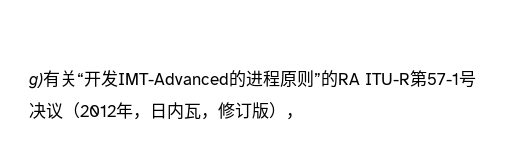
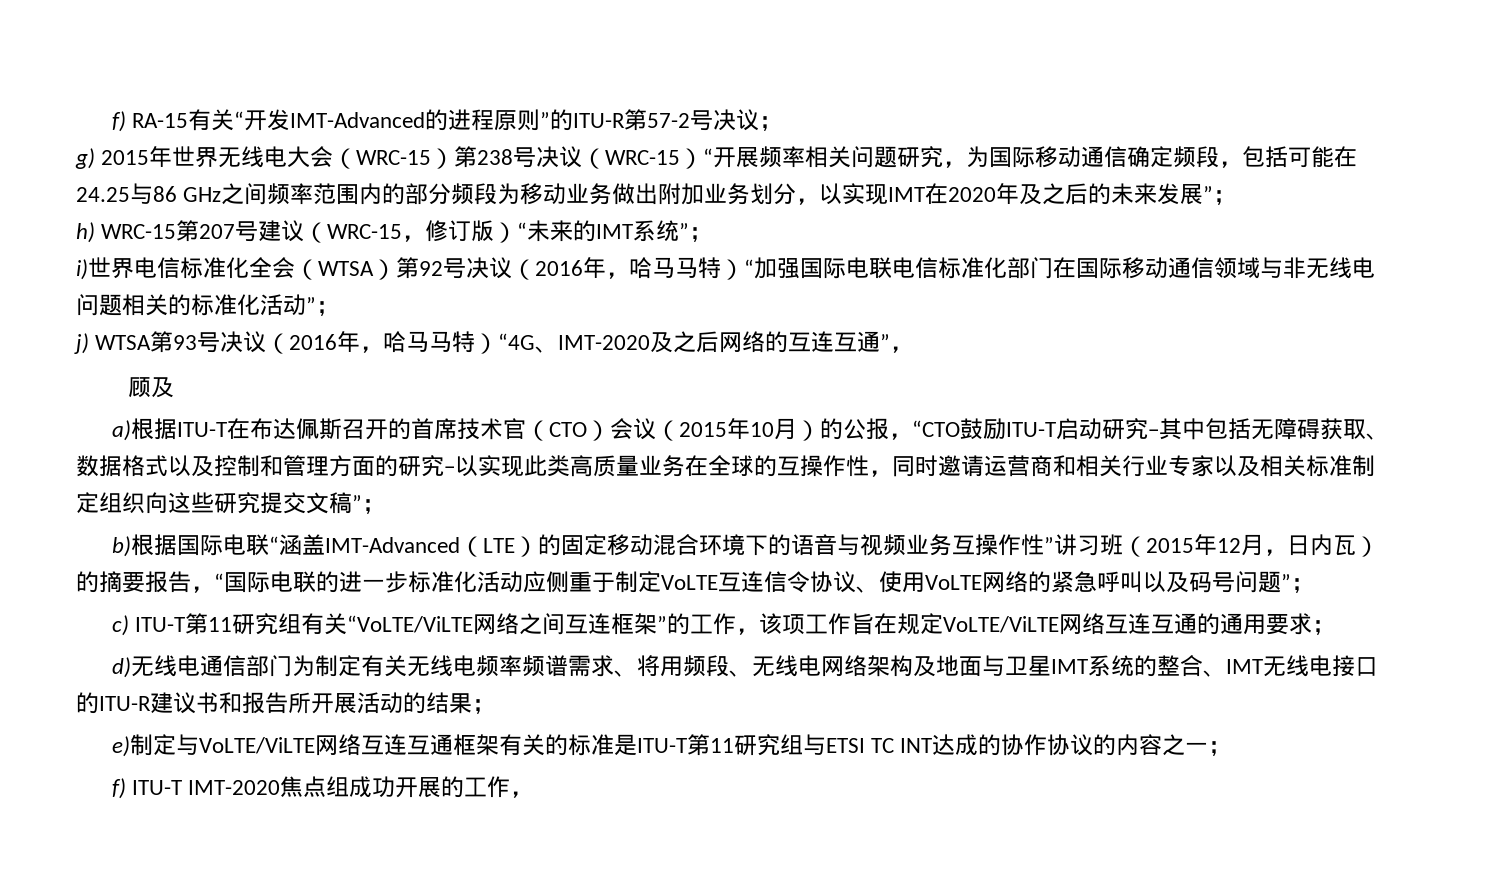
- g)有关“开发IMT-Advanced的进程原则”的RA ITU-R第57-1号决议（2012年，日内瓦，修订版），
+ f) RA-15有关“开发IMT-Advanced的进程原则”的ITU-R第57-2号决议；
+ g) 2015年世界无线电大会（WRC-15）第238号决议（WRC-15）“开展频率相关问题研究，为国际移动通信确定频段，包括可能在24.25与86 GHz之间频率范围内的部分频段为移动业务做出附加业务划分，以实现IMT在2020年及之后的未来发展”；
+ h) WRC-15第207号建议（WRC-15，修订版）“未来的IMT系统”；
+ i)世界电信标准化全会（WTSA）第92号决议（2016年，哈马马特）“加强国际电联电信标准化部门在国际移动通信领域与非无线电问题相关的标准化活动”；
+ j) WTSA第93号决议（2016年，哈马马特）“4G、IMT-2020及之后网络的互连互通”，
+ 顾及
+ a)根据ITU-T在布达佩斯召开的首席技术官（CTO）会议（2015年10月）的公报，“CTO鼓励ITU-T启动研究−其中包括无障碍获取、数据格式以及控制和管理方面的研究−以实现此类高质量业务在全球的互操作性，同时邀请运营商和相关行业专家以及相关标准制定组织向这些研究提交文稿”；
+ b)根据国际电联“涵盖IMT-Advanced（LTE）的固定移动混合环境下的语音与视频业务互操作性”讲习班（2015年12月，日内瓦）的摘要报告，“国际电联的进一步标准化活动应侧重于制定VoLTE互连信令协议、使用VoLTE网络的紧急呼叫以及码号问题”；
+ c) ITU-T第11研究组有关“VoLTE/ViLTE网络之间互连框架”的工作，该项工作旨在规定VoLTE/ViLTE网络互连互通的通用要求；
+ d)无线电通信部门为制定有关无线电频率频谱需求、将用频段、无线电网络架构及地面与卫星IMT系统的整合、IMT无线电接口的ITU-R建议书和报告所开展活动的结果；
+ e)制定与VoLTE/ViLTE网络互连互通框架有关的标准是ITU-T第11研究组与ETSI TC INT达成的协作协议的内容之一；
+ f) ITU-T IMT-2020焦点组成功开展的工作，

